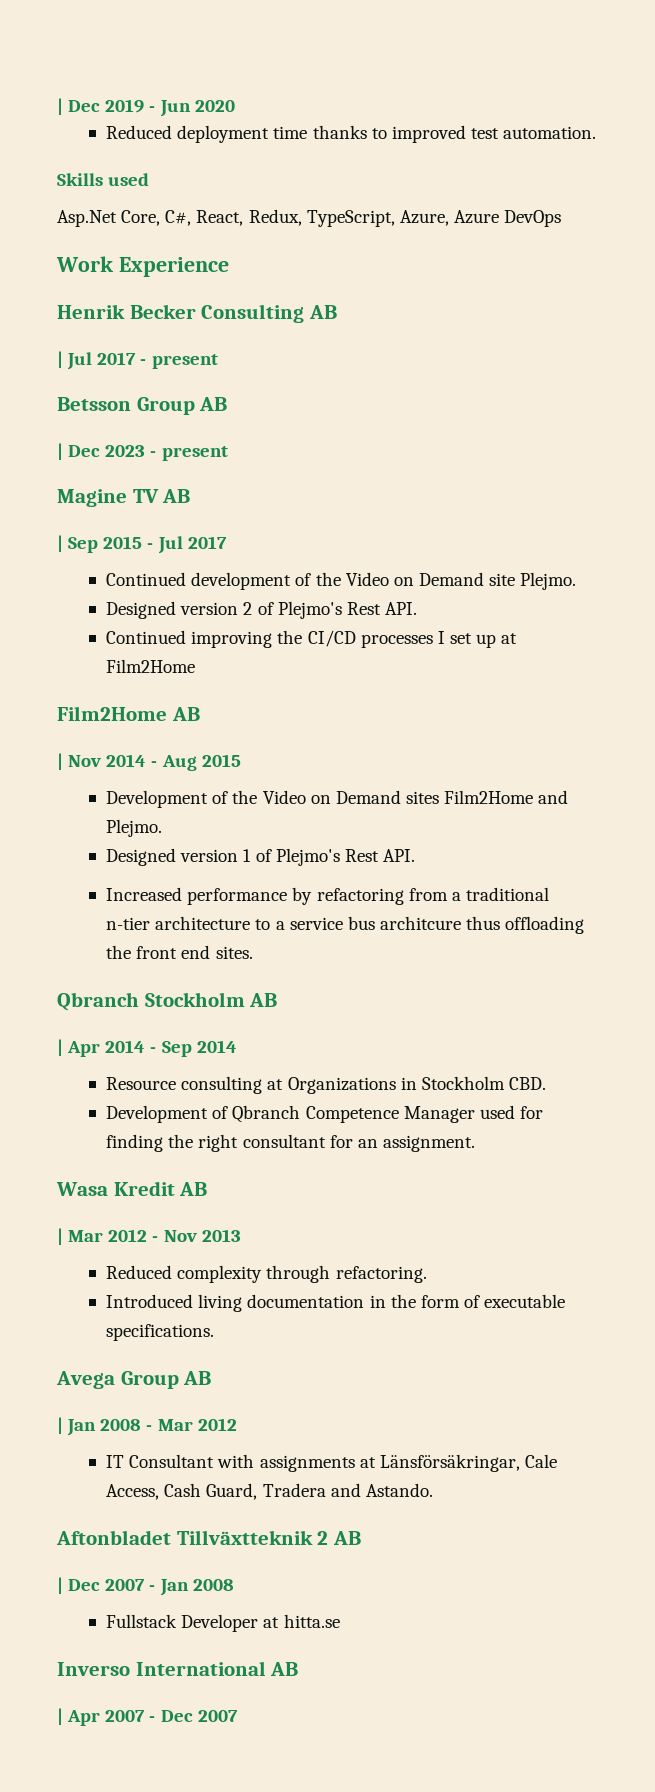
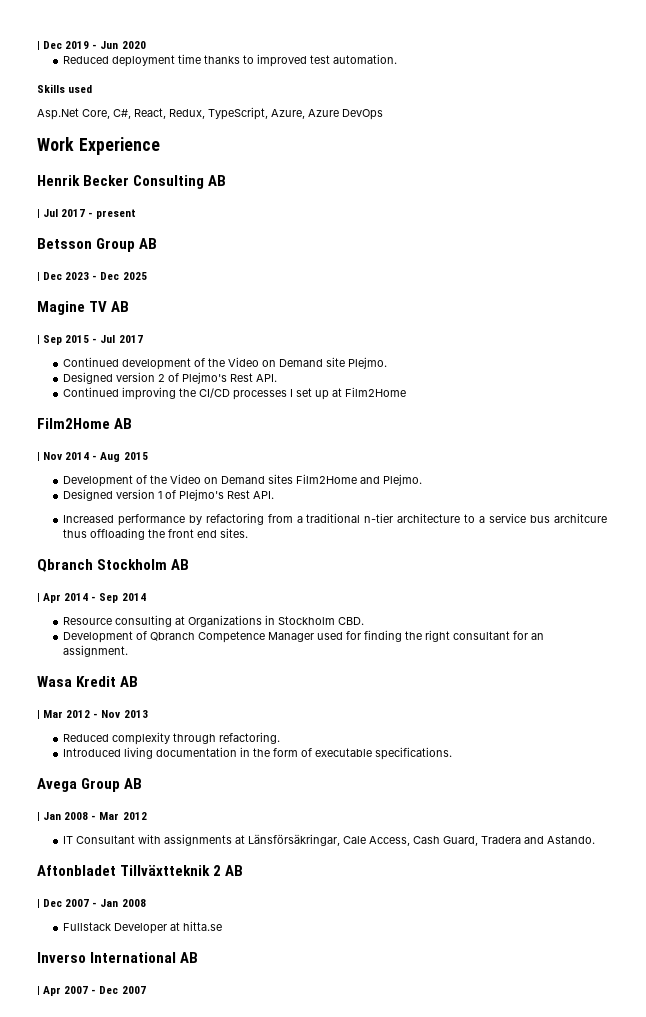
- | Dec 2023 - present
+ | Dec 2023 - Dec 2025

